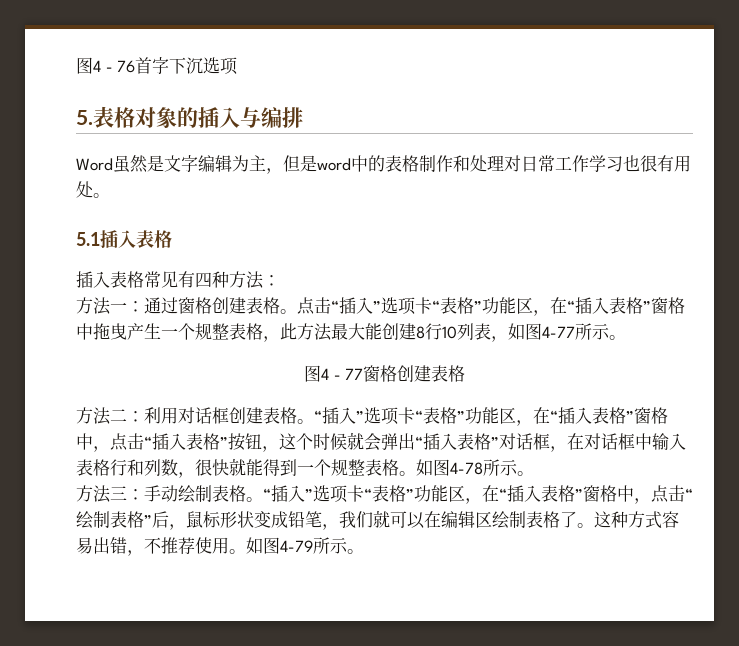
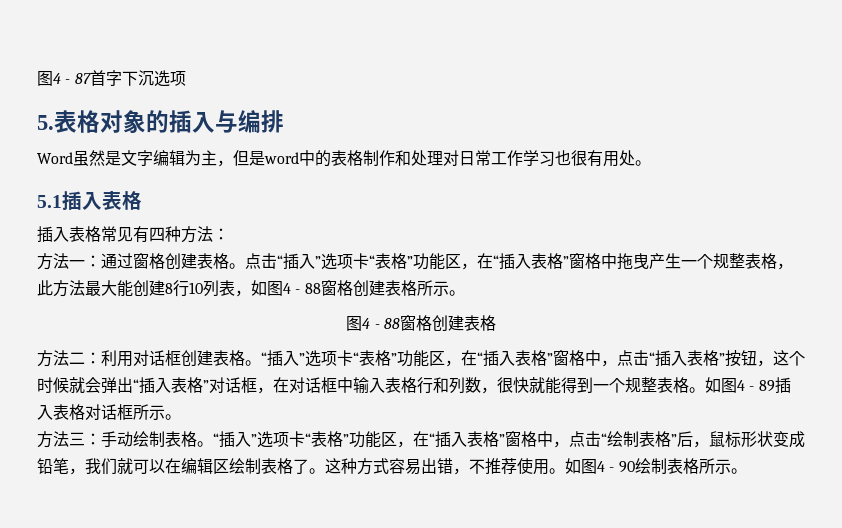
- 图4 - 76首字下沉选项
+ 图4 - 87首字下沉选项
- 点击“插入”选项卡“表格”功能区，在“插入表格”窗格中拖曳产生一个规整表格，此方法最大能创建8行10列表，如图4-77所示。
- 图4 - 77窗格创建表格
+ 点击“插入”选项卡“表格”功能区，在“插入表格”窗格中拖曳产生一个规整表格，此方法最大能创建8行10列表，如图4 - 88窗格创建表格所示。
+ 图4 - 88窗格创建表格
- 如图4-78所示。
+ 如图4 - 89插入表格对话框所示。
- 如图4-79所示。
+ 如图4 - 90绘制表格所示。

